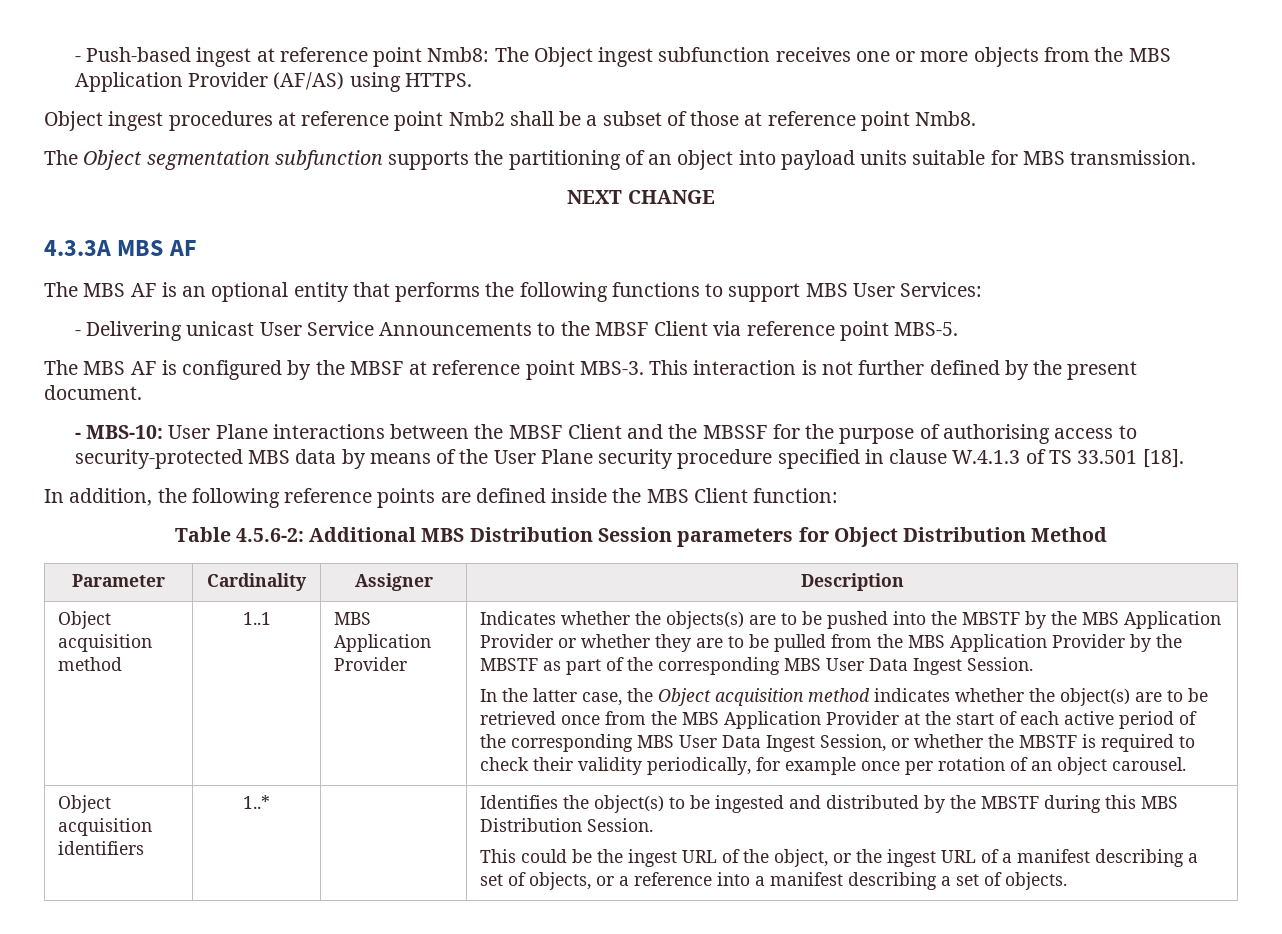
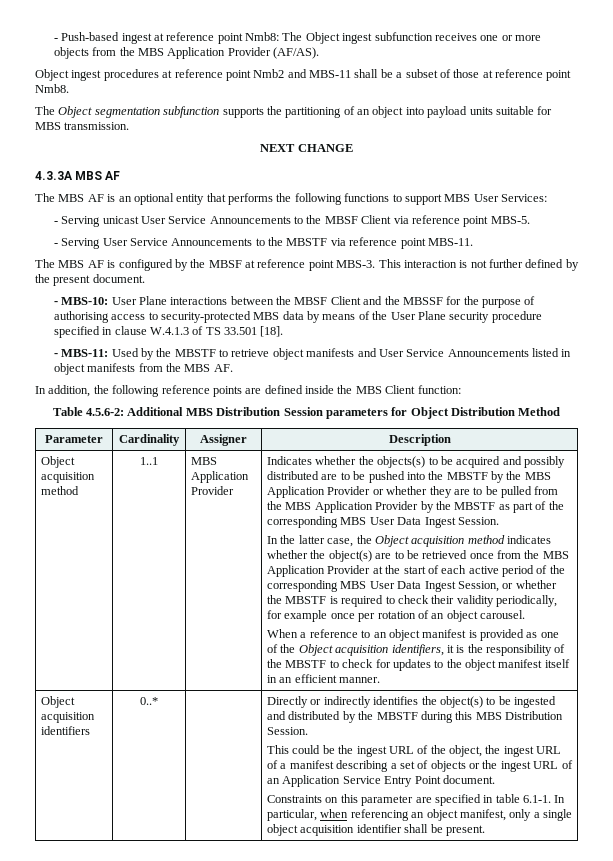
- - Push-based ingest at reference point Nmb8: The Object ingest subfunction receives one or more objects from the MBS Application Provider (AF/AS) using HTTPS.
+ - Push-based ingest at reference point Nmb8: The Object ingest subfunction receives one or more objects from the MBS Application Provider (AF/AS).
- Object ingest procedures at reference point Nmb2 shall be a subset of those at reference point Nmb8.
+ Object ingest procedures at reference point Nmb2 and MBS-11 shall be a subset of those at reference point Nmb8.
- - Delivering unicast User Service Announcements to the MBSF Client via reference point MBS-5.
+ - Serving unicast User Service Announcements to the MBSF Client via reference point MBS-5.
+ - Serving User Service Announcements to the MBSTF via reference point MBS-11.
+ - MBS-11: Used by the MBSTF to retrieve object manifests and User Service Announcements listed in object manifests from the MBS AF.
- Indicates whether the objects(s) are to be pushed into the MBSTF by the MBS Application Provider or whether they are to be pulled from the MBS Application Provider by the MBSTF as part of the corresponding MBS User Data Ingest Session.
+ Indicates whether the objects(s) to be acquired and possibly distributed are to be pushed into the MBSTF by the MBS Application Provider or whether they are to be pulled from the MBS Application Provider by the MBSTF as part of the corresponding MBS User Data Ingest Session.
- Object acquisition identifiers | 1..* | | Identifies the object(s) to be ingested and distributed by the MBSTF during this MBS Distribution Session.
+ When a reference to an object manifest is provided as one of the Object acquisition identifiers, it is the responsibility of the MBSTF to check for updates to the object manifest itself in an efficient manner.
+ Object acquisition identifiers | 0..* | | Directly or indirectly identifies the object(s) to be ingested and distributed by the MBSTF during this MBS Distribution Session.
- This could be the ingest URL of the object, or the ingest URL of a manifest describing a set of objects, or a reference into a manifest describing a set of objects.
+ This could be the ingest URL of the object, the ingest URL of a manifest describing a set of objects or the ingest URL of an Application Service Entry Point document.
+ Constraints on this parameter are specified in table 6.1-1. In particular, when referencing an object manifest, only a single object acquisition identifier shall be present.

